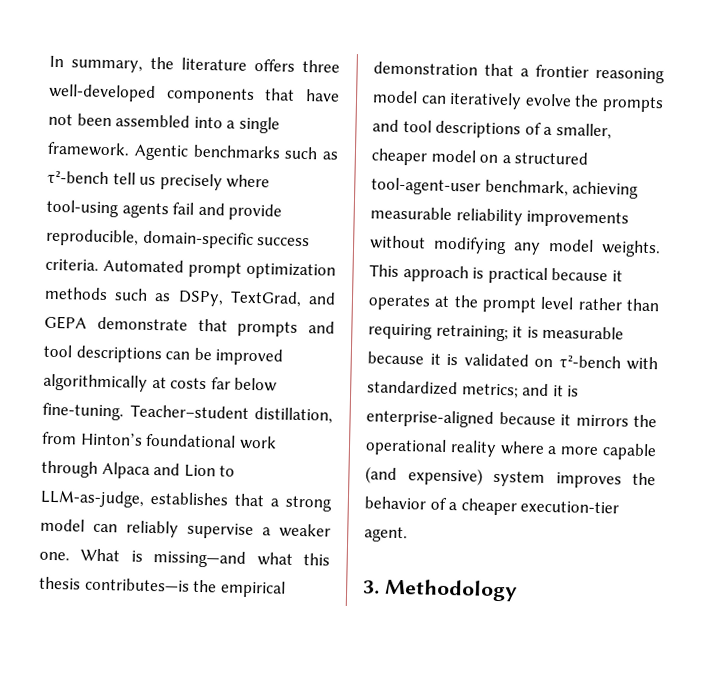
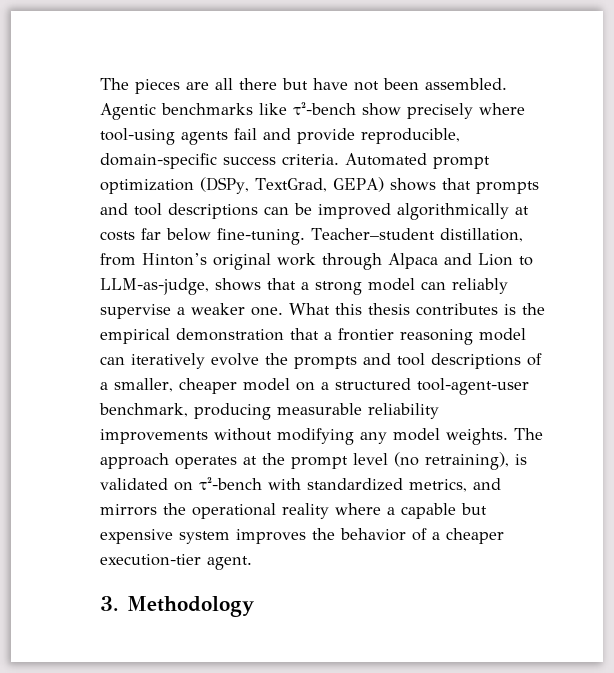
- In summary, the literature offers three well-developed components that have not been assembled into a single framework. Agentic benchmarks such as τ²-bench tell us precisely where tool-using agents fail and provide reproducible, domain-specific success criteria.
+ The pieces are all there but have not been assembled. Agentic benchmarks like τ²-bench show precisely where tool-using agents fail and provide reproducible, domain-specific success criteria.
- Automated prompt optimization methods such as DSPy, TextGrad, and GEPA demonstrate that prompts and tool descriptions can be improved algorithmically at costs far below fine-tuning.
+ Automated prompt optimization (DSPy, TextGrad, GEPA) shows that prompts and tool descriptions can be improved algorithmically at costs far below fine-tuning.
- Teacher–student distillation, from Hinton’s foundational work through Alpaca and Lion to LLM-as-judge, establishes that a strong model can reliably supervise a weaker one.
+ Teacher–student distillation, from Hinton’s original work through Alpaca and Lion to LLM-as-judge, shows that a strong model can reliably supervise a weaker one.
- What is missing—and what this thesis contributes—is the empirical demonstration that a frontier reasoning model can iteratively evolve the prompts and tool descriptions of a smaller, cheaper model on a structured tool-agent-user benchmark, achieving measurable reliability improvements without modifying any model weights.
+ What this thesis contributes is the empirical demonstration that a frontier reasoning model can iteratively evolve the prompts and tool descriptions of a smaller, cheaper model on a structured tool-agent-user benchmark, producing measurable reliability improvements without modifying any model weights.
- This approach is practical because it operates at the prompt level rather than requiring retraining; it is measurable because it is validated on τ²-bench with standardized metrics; and it is enterprise-aligned because it mirrors the operational reality where a more capable (and expensive) system improves the behavior of a cheaper execution-tier agent.
+ The approach operates at the prompt level (no retraining), is validated on τ²-bench with standardized metrics, and mirrors the operational reality where a capable but expensive system improves the behavior of a cheaper execution-tier agent.

